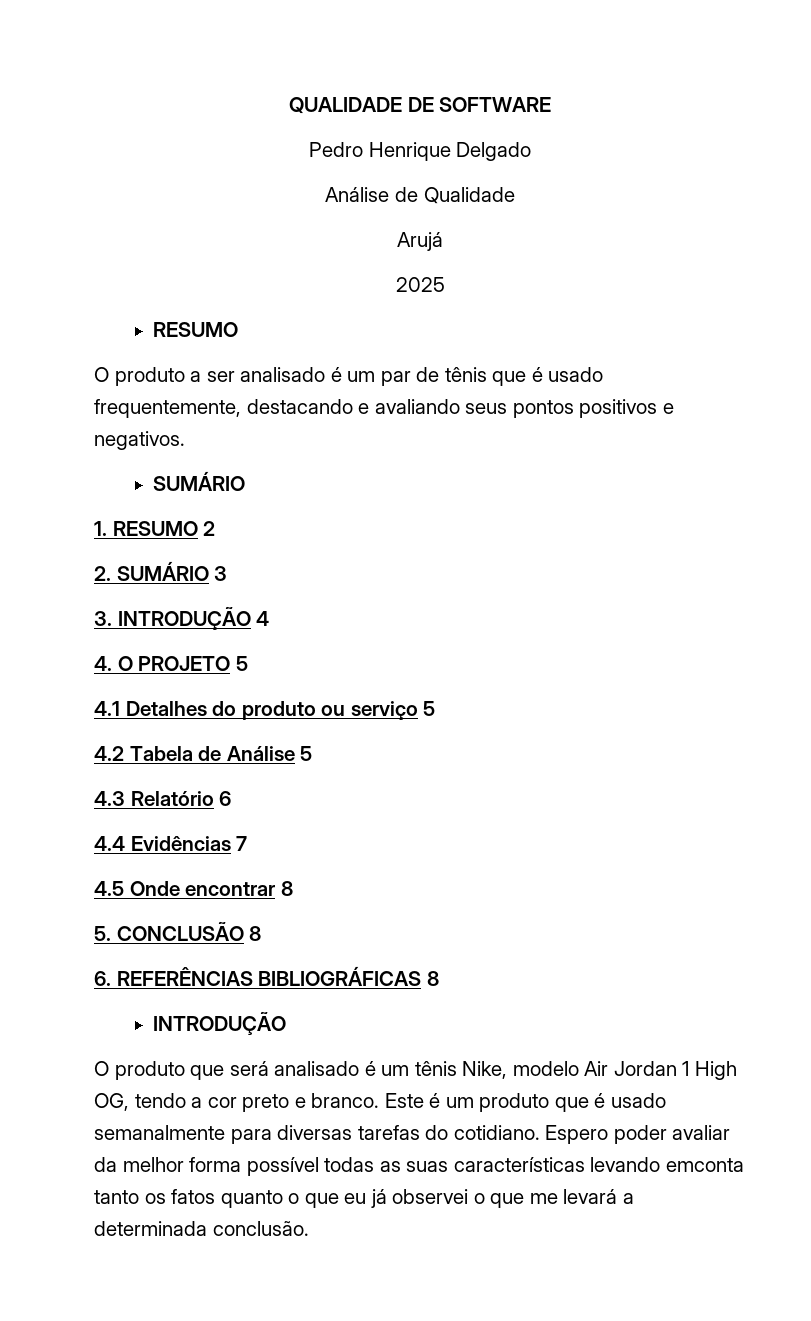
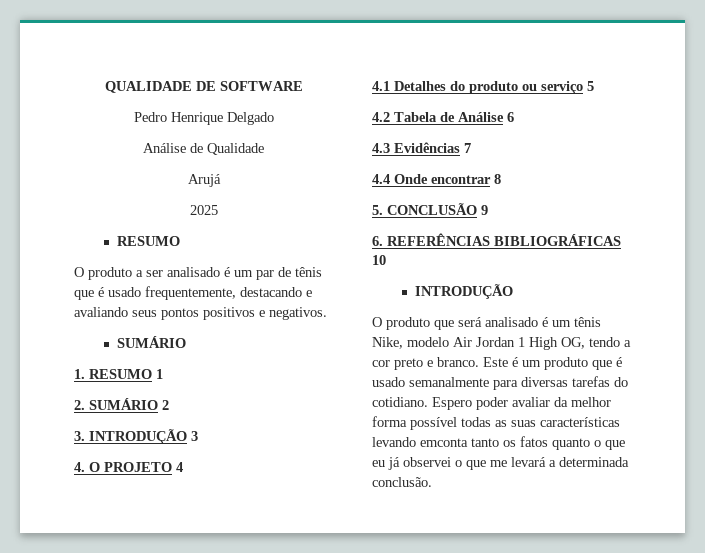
- 1. RESUMO 2
+ 1. RESUMO 1
- 2. SUMÁRIO 3
+ 2. SUMÁRIO 2
- 3. INTRODUÇÃO 4
+ 3. INTRODUÇÃO 3
- 4. O PROJETO 5
+ 4. O PROJETO 4
- 4.2 Tabela de Análise 5
+ 4.2 Tabela de Análise 6
- 4.3 Relatório 6
- 4.4 Evidências 7
+ 4.3 Evidências 7
- 4.5 Onde encontrar 8
+ 4.4 Onde encontrar 8
- 5. CONCLUSÃO 8
+ 5. CONCLUSÃO 9
- 6. REFERÊNCIAS BIBLIOGRÁFICAS 8
+ 6. REFERÊNCIAS BIBLIOGRÁFICAS 10

